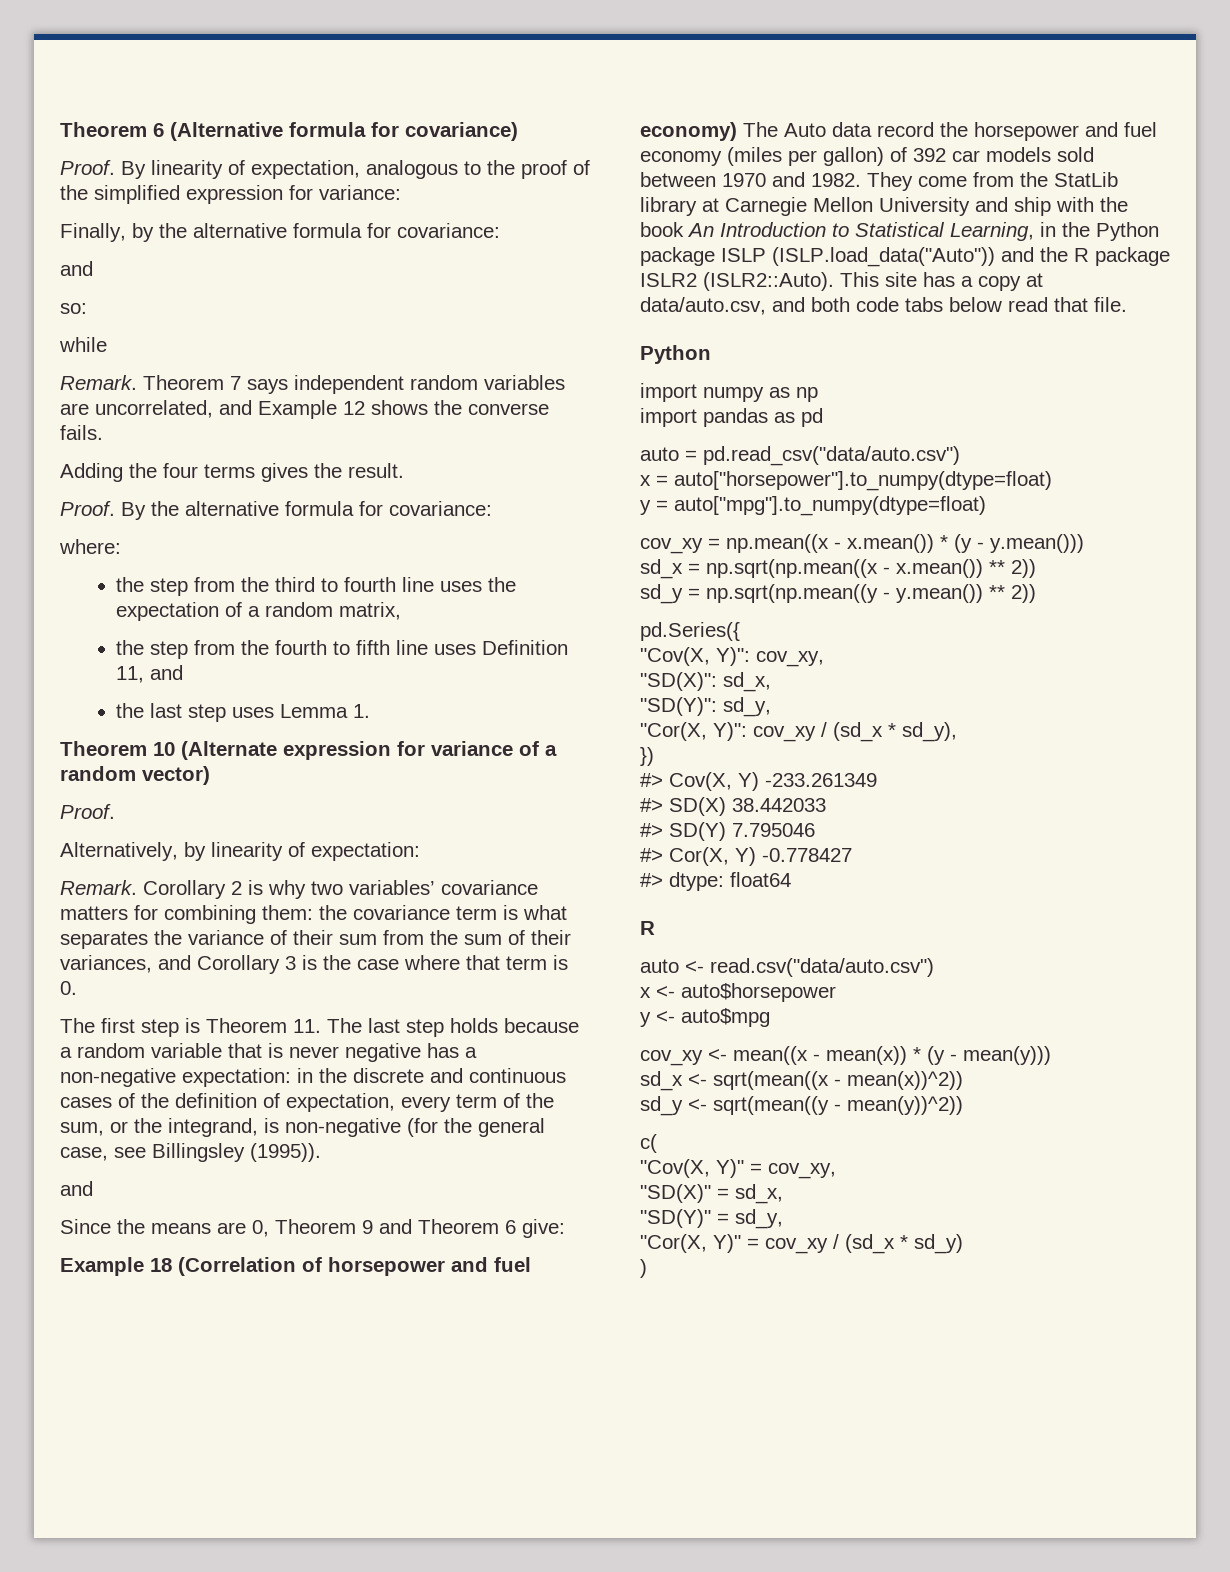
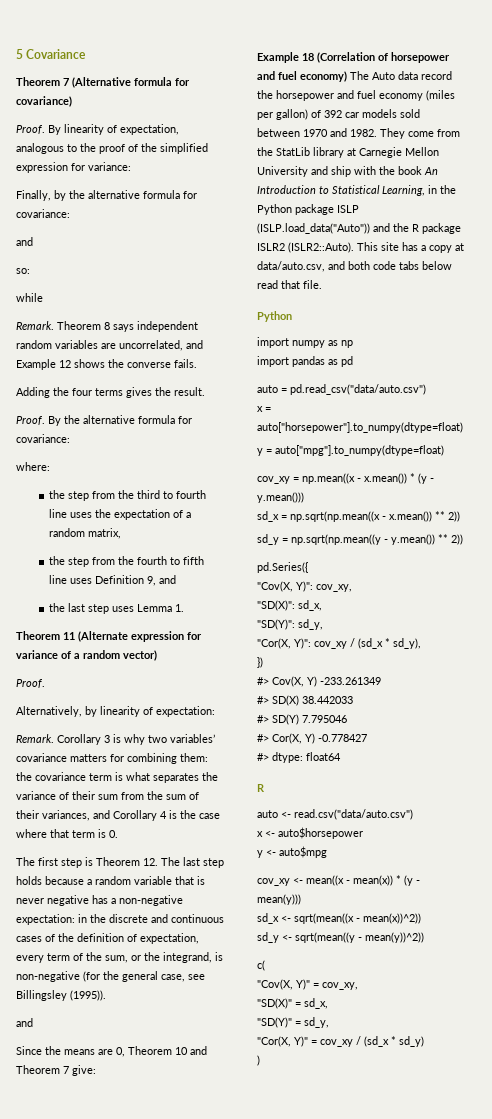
- Theorem 6 (Alternative formula for covariance)
+ 5 Covariance
+ Theorem 7 (Alternative formula for covariance)
- Theorem 7 says independent random variables are uncorrelated, and Example 12 shows the converse fails.
+ Theorem 8 says independent random variables are uncorrelated, and Example 12 shows the converse fails.
- the step from the fourth to fifth line uses Definition 11, and
+ the step from the fourth to fifth line uses Definition 9, and
- Theorem 10 (Alternate expression for variance of a random vector)
+ Theorem 11 (Alternate expression for variance of a random vector)
- Corollary 2 is why two variables’ covariance matters for combining them: the covariance term is what separates the variance of their sum from the sum of their variances, and Corollary 3 is the case where that term is 0.
+ Corollary 3 is why two variables’ covariance matters for combining them: the covariance term is what separates the variance of their sum from the sum of their variances, and Corollary 4 is the case where that term is 0.
- The first step is Theorem 11. The last step holds because a random variable that is never negative has a non-negative expectation: in the discrete and continuous cases of the definition of expectation, every term of the sum, or the integrand, is non-negative (for the general case, see Billingsley (1995)).
+ The first step is Theorem 12. The last step holds because a random variable that is never negative has a non-negative expectation: in the discrete and continuous cases of the definition of expectation, every term of the sum, or the integrand, is non-negative (for the general case, see Billingsley (1995)).
- Since the means are 0, Theorem 9 and Theorem 6 give:
+ Since the means are 0, Theorem 10 and Theorem 7 give:

